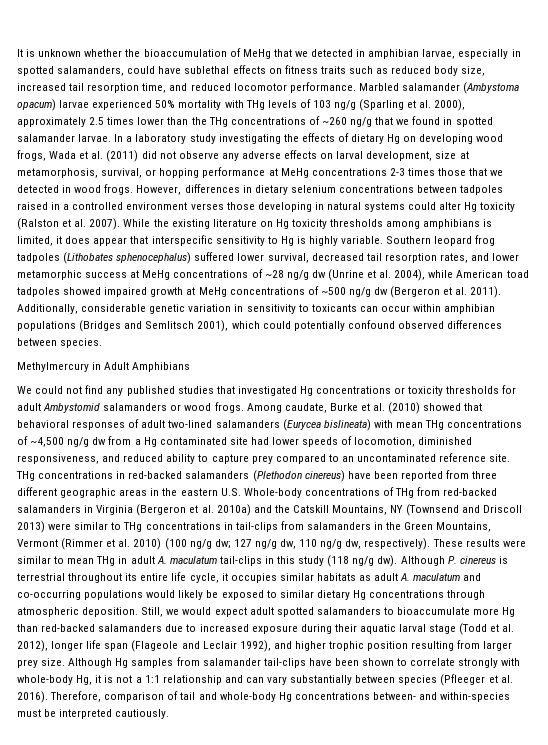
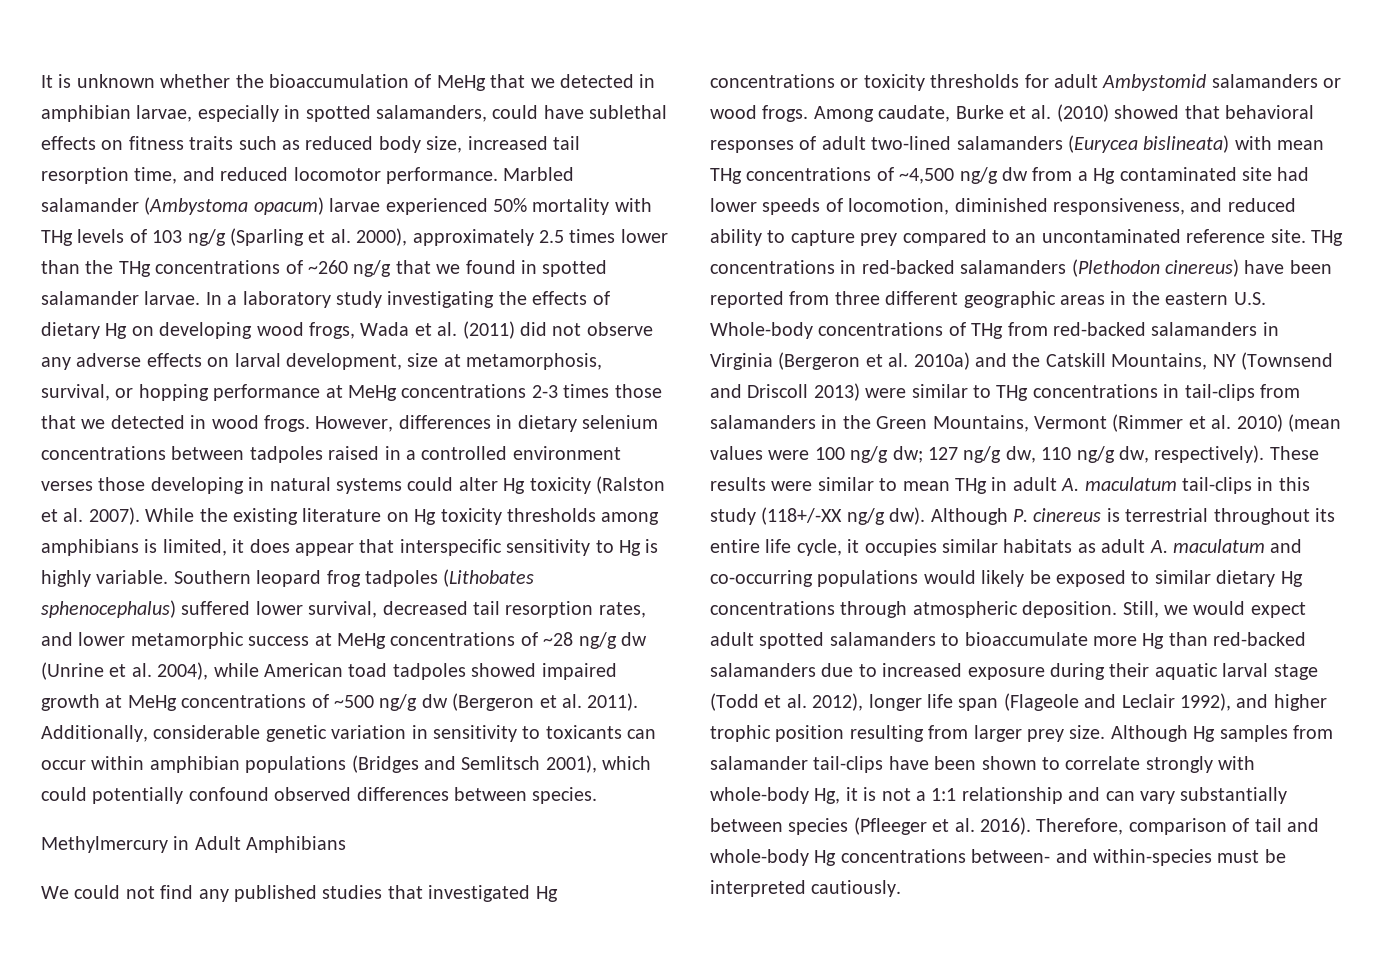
- THg concentrations in red-backed salamanders (Plethodon cinereus) have been reported from three different geographic areas in the eastern U.S. Whole-body concentrations of THg from red-backed salamanders in Virginia (Bergeron et al. 2010a) and the Catskill Mountains, NY (Townsend and Driscoll 2013) were similar to THg concentrations in tail-clips from salamanders in the Green Mountains, Vermont (Rimmer et al. 2010) (100 ng/g dw;
+ THg concentrations in red-backed salamanders (Plethodon cinereus) have been reported from three different geographic areas in the eastern U.S. Whole-body concentrations of THg from red-backed salamanders in Virginia (Bergeron et al. 2010a) and the Catskill Mountains, NY (Townsend and Driscoll 2013) were similar to THg concentrations in tail-clips from salamanders in the Green Mountains, Vermont (Rimmer et al. 2010) (mean values were 100 ng/g dw;
- These results were similar to mean THg in adult A. maculatum tail-clips in this study (118 ng/g dw).
+ These results were similar to mean THg in adult A. maculatum tail-clips in this study (118+/-XX ng/g dw).

